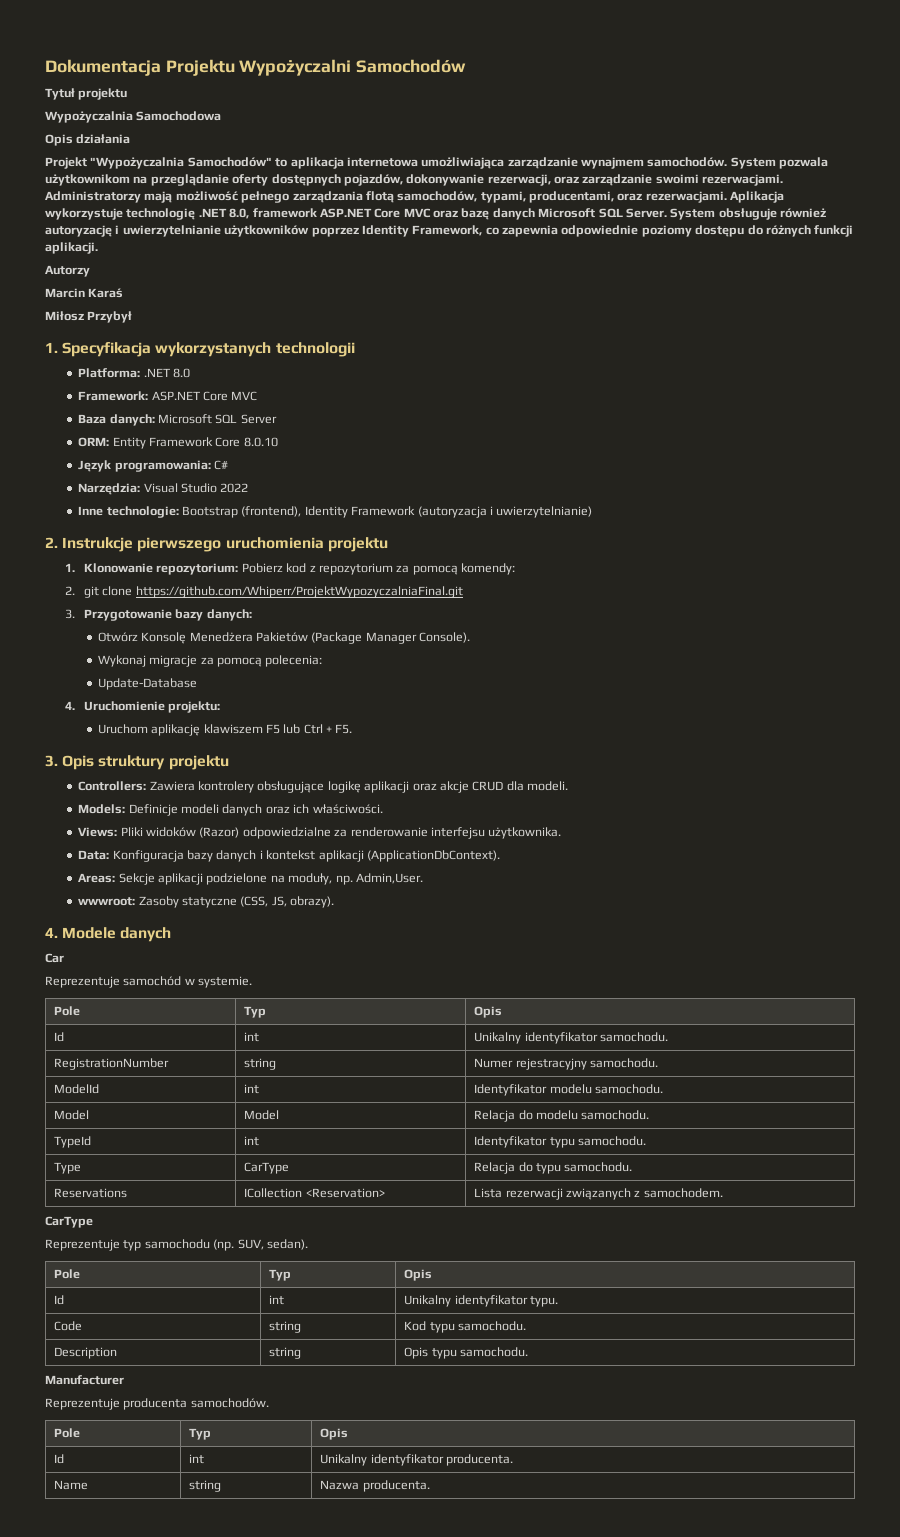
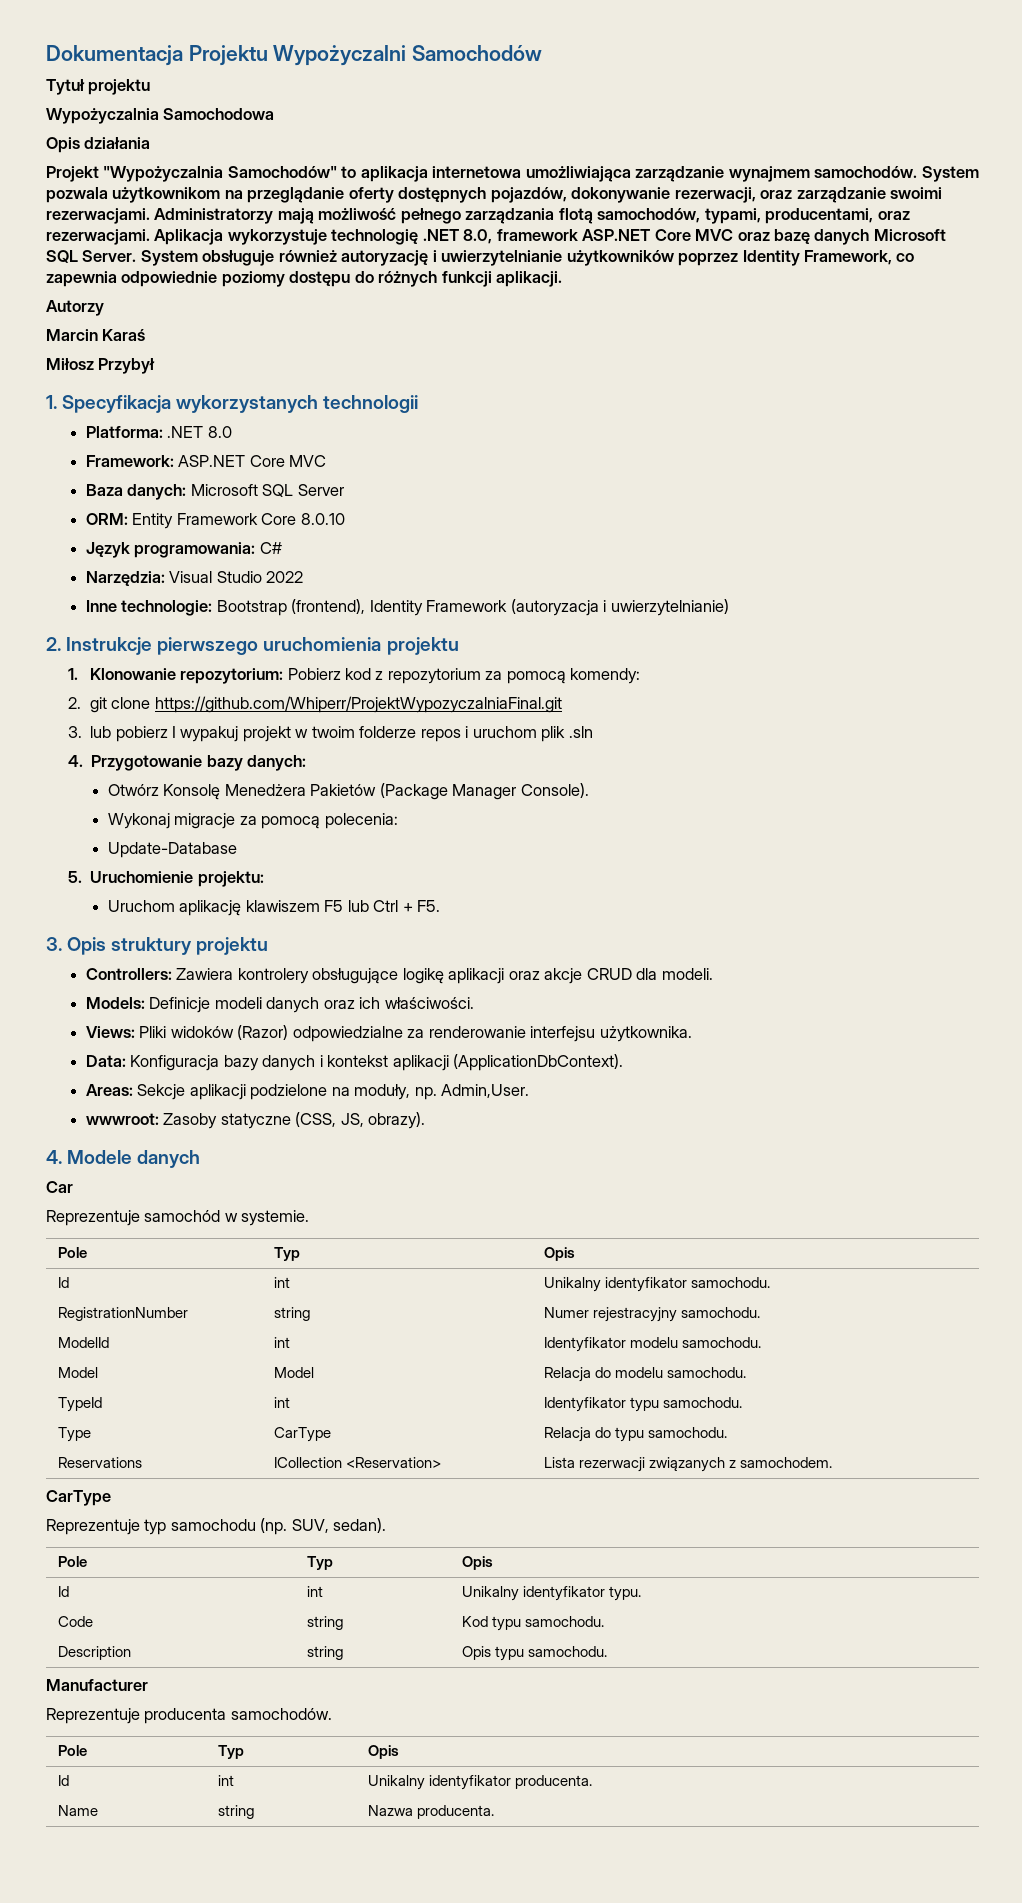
- 3. Przygotowanie bazy danych:
+ 3. lub pobierz I wypakuj projekt w twoim folderze repos i uruchom plik .sln
+ 4. Przygotowanie bazy danych:
- 4. Uruchomienie projektu:
+ 5. Uruchomienie projektu:

